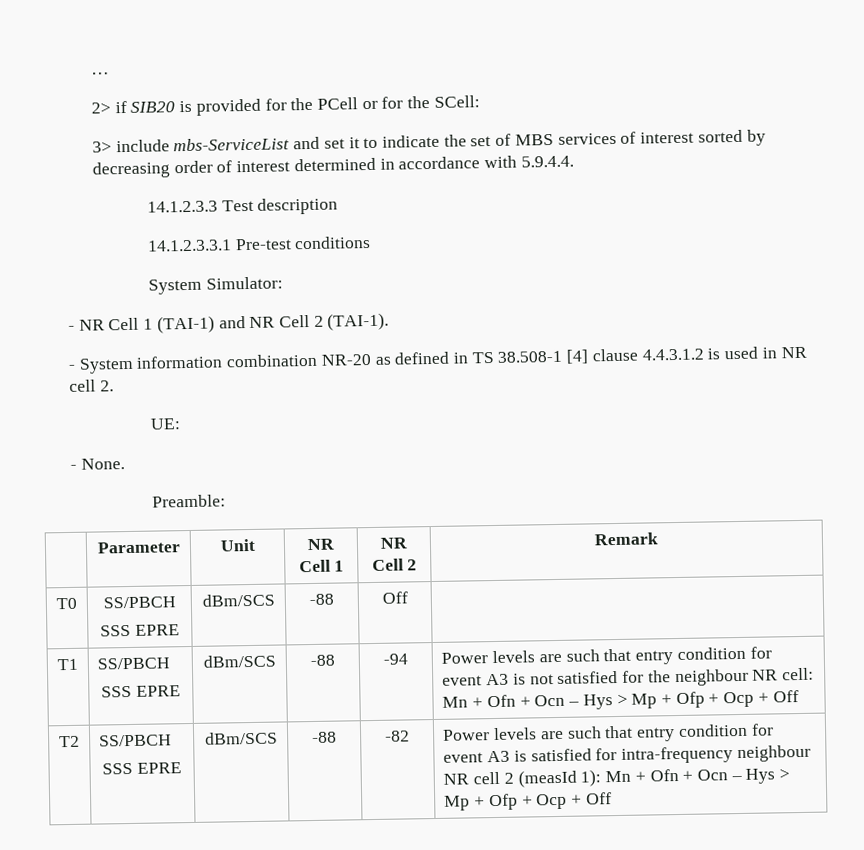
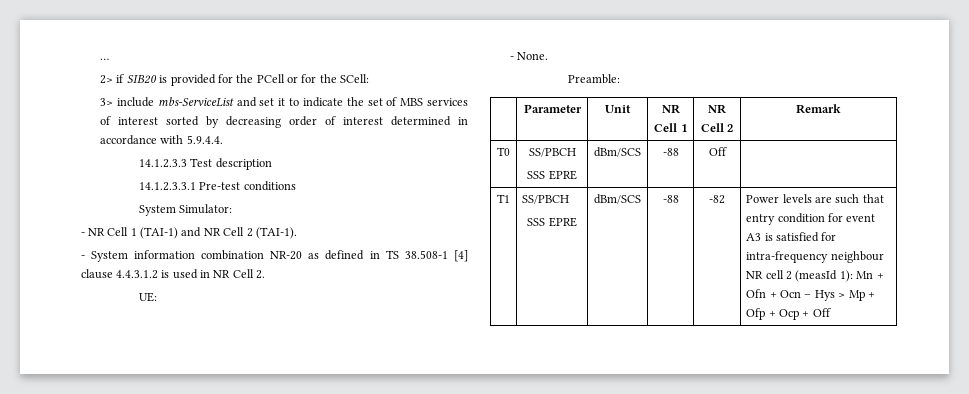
- - System information combination NR-20 as defined in TS 38.508-1 [4] clause 4.4.3.1.2 is used in NR cell 2.
+ - System information combination NR-20 as defined in TS 38.508-1 [4] clause 4.4.3.1.2 is used in NR Cell 2.
- SSS EPRE | dBm/SCS | -88 | -94 | Power levels are such that entry condition for event A3 is not satisfied for the neighbour NR cell: Mn + Ofn + Ocn – Hys > Mp + Ofp + Ocp + Off
- T2 | SS/PBCH

